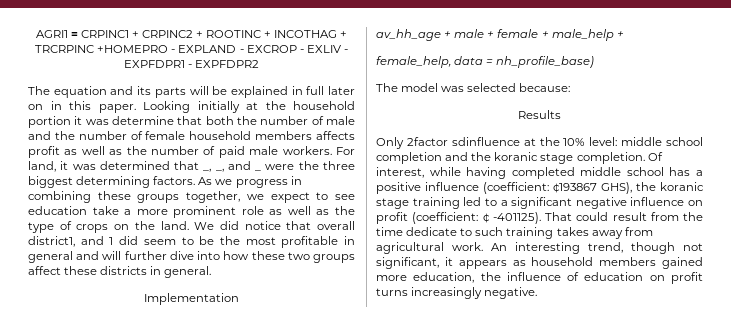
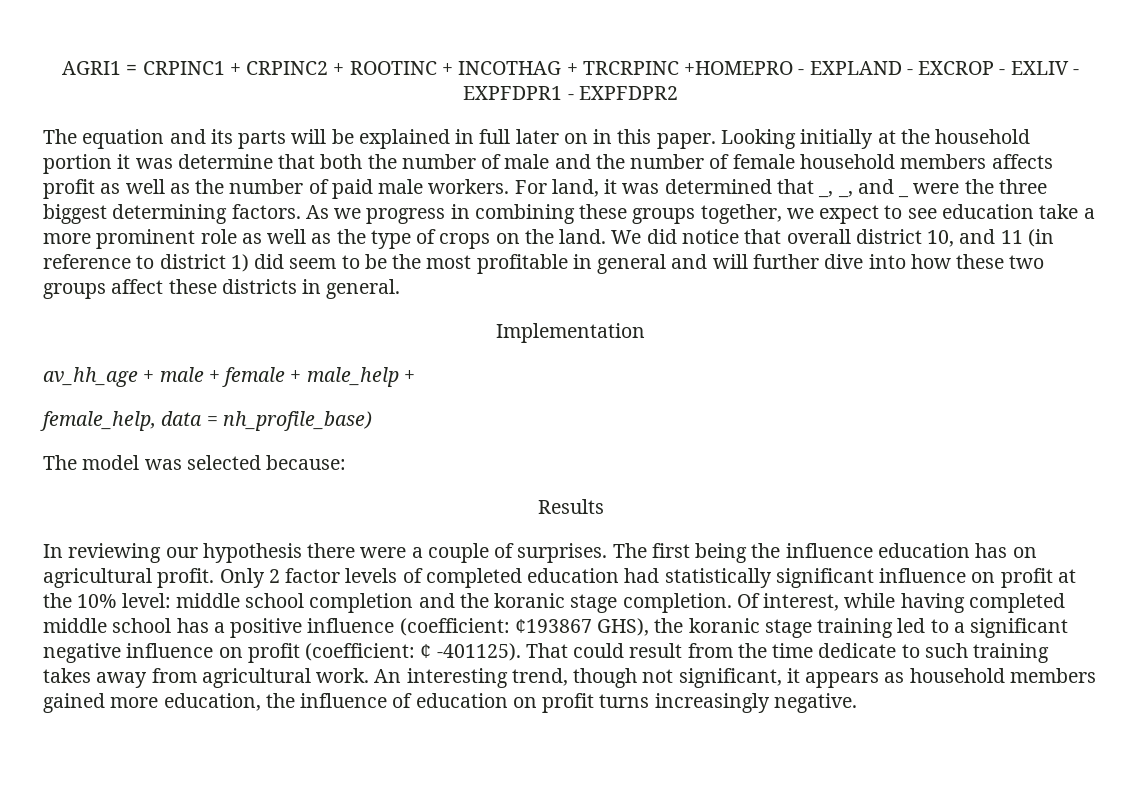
- We did notice that overall district1, and 1 did seem to be the most profitable in general and will further dive into how these two groups affect these districts in general.
+ We did notice that overall district 10, and 11 (in reference to district 1) did seem to be the most profitable in general and will further dive into how these two groups affect these districts in general.
- Only 2factor sdinfluence at the 10% level: middle school completion and the koranic stage completion.
+ In reviewing our hypothesis there were a couple of surprises. The first being the influence education has on agricultural profit. Only 2 factor levels of completed education had statistically significant influence on profit at the 10% level: middle school completion and the koranic stage completion.

